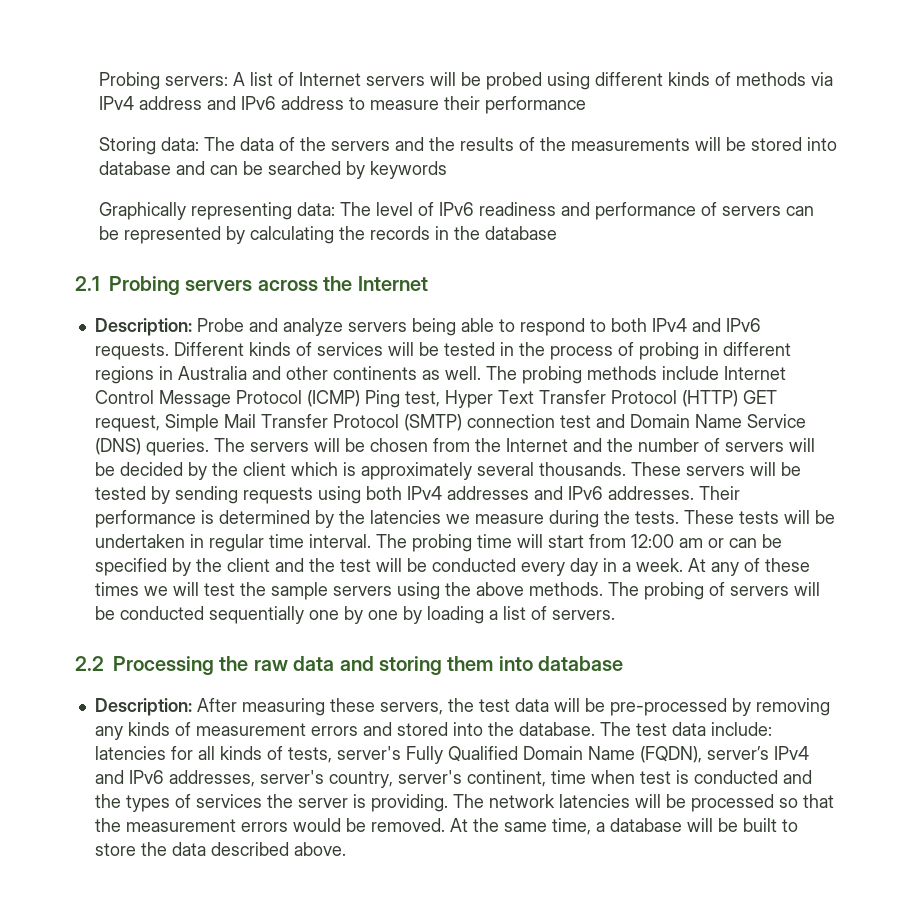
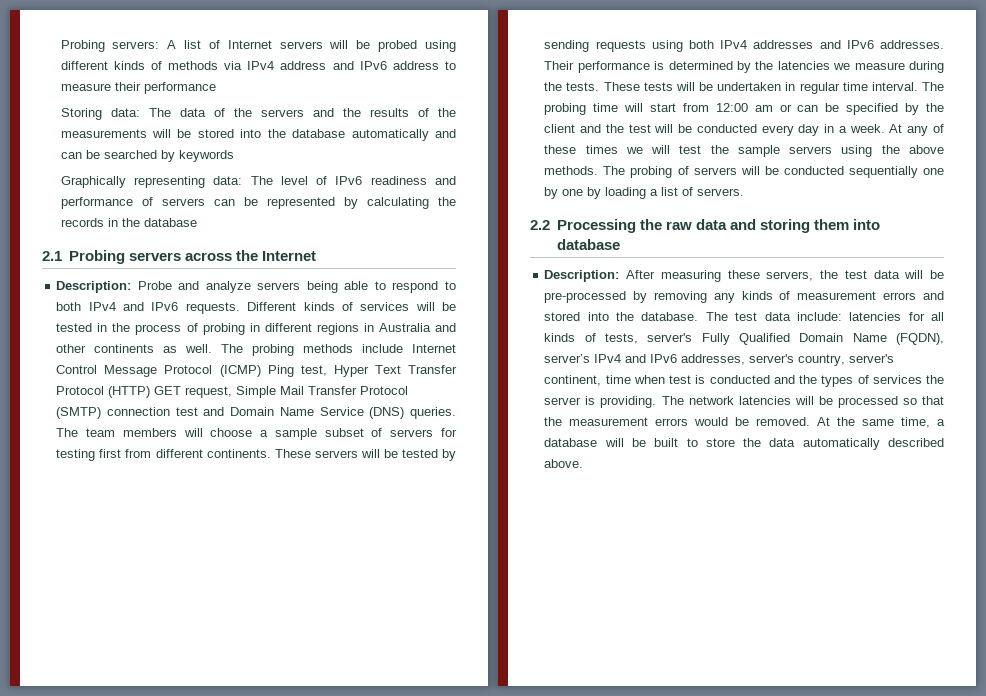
- Storing data: The data of the servers and the results of the measurements will be stored into database and can be searched by keywords
+ Storing data: The data of the servers and the results of the measurements will be stored into the database automatically and can be searched by keywords
- The servers will be chosen from the Internet and the number of servers will be decided by the client which is approximately several thousands.
+ The team members will choose a sample subset of servers for testing first from different continents.
- At the same time, a database will be built to store the data described above.
+ At the same time, a database will be built to store the data automatically described above.

